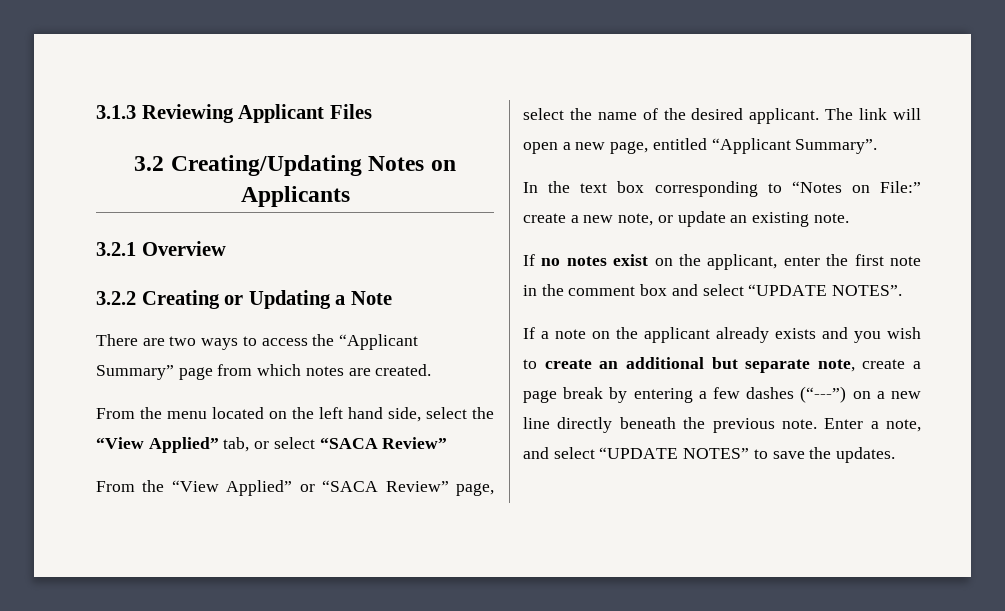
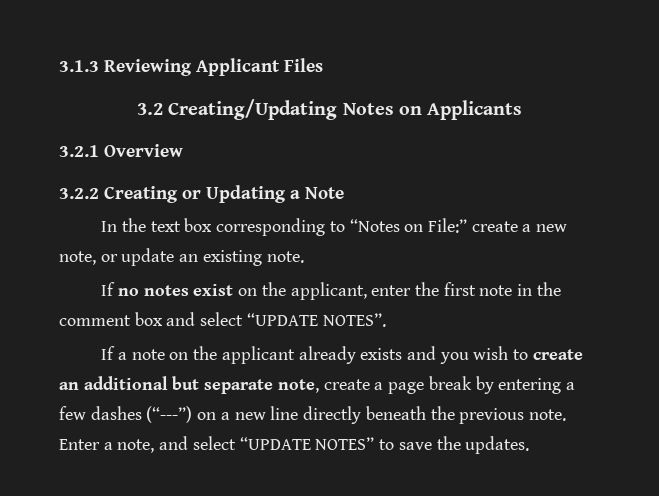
- There are two ways to access the “Applicant Summary” page from which notes are created.
- From the menu located on the left hand side, select the “View Applied” tab, or select “SACA Review”
- From the “View Applied” or “SACA Review” page, select the name of the desired applicant. The link will open a new page, entitled “Applicant Summary”.

